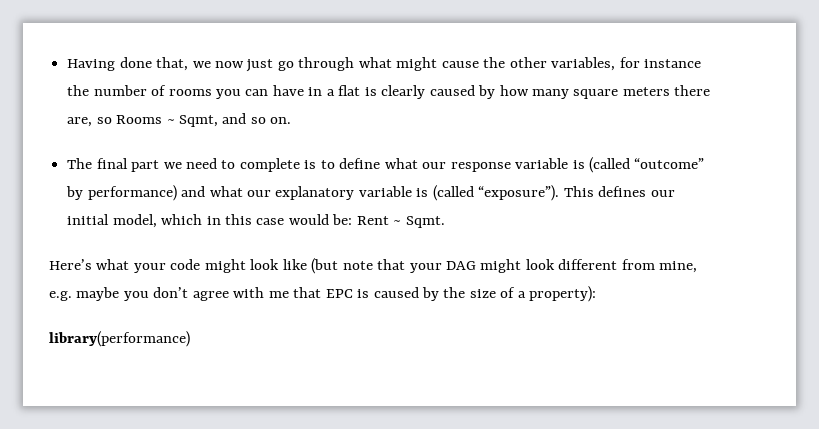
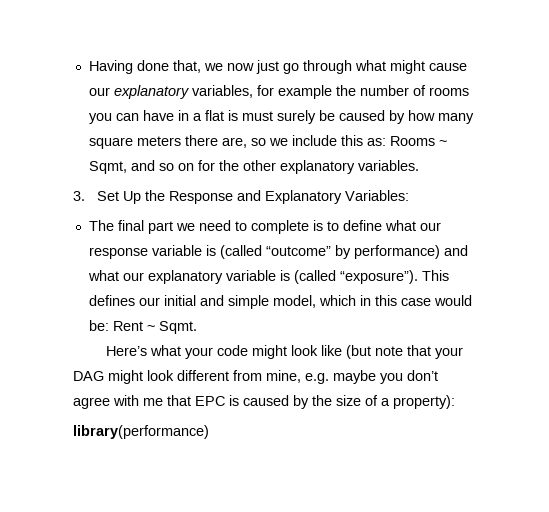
- Having done that, we now just go through what might cause the other variables, for instance the number of rooms you can have in a flat is clearly caused by how many square meters there are, so Rooms ~ Sqmt, and so on.
+ Having done that, we now just go through what might cause our explanatory variables, for example the number of rooms you can have in a flat is must surely be caused by how many square meters there are, so we include this as: Rooms ~ Sqmt, and so on for the other explanatory variables.
+ 3. Set Up the Response and Explanatory Variables:
- This defines our initial model, which in this case would be: Rent ~ Sqmt.
+ This defines our initial and simple model, which in this case would be: Rent ~ Sqmt.

